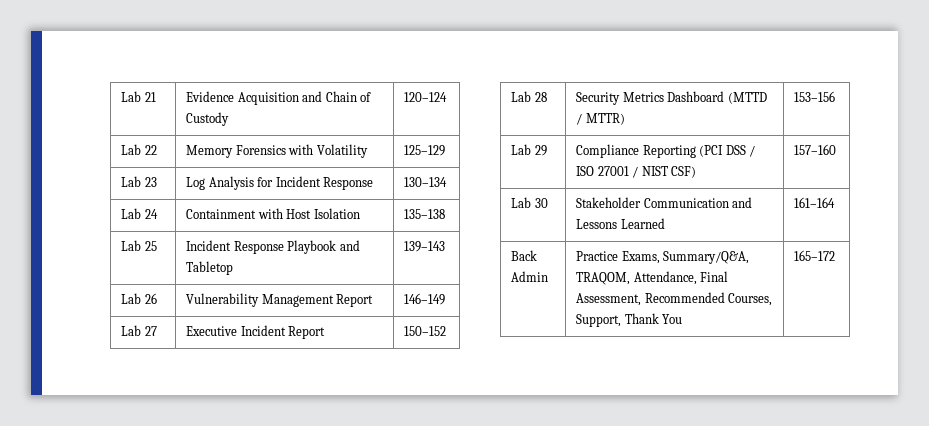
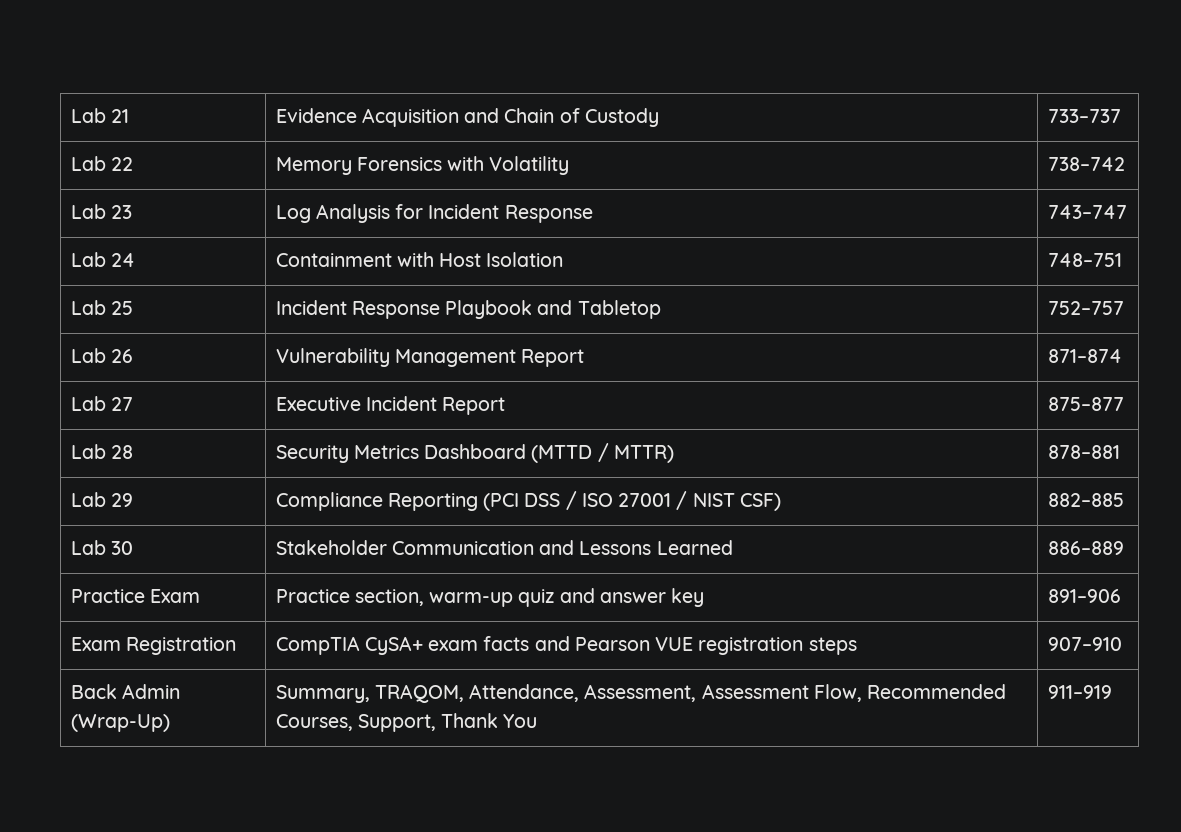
- Lab 21 | Evidence Acquisition and Chain of Custody | 120–124
+ Lab 21 | Evidence Acquisition and Chain of Custody | 733–737
- Lab 22 | Memory Forensics with Volatility | 125–129
+ Lab 22 | Memory Forensics with Volatility | 738–742
- Lab 23 | Log Analysis for Incident Response | 130–134
+ Lab 23 | Log Analysis for Incident Response | 743–747
- Lab 24 | Containment with Host Isolation | 135–138
+ Lab 24 | Containment with Host Isolation | 748–751
- Lab 25 | Incident Response Playbook and Tabletop | 139–143
+ Lab 25 | Incident Response Playbook and Tabletop | 752–757
- Lab 26 | Vulnerability Management Report | 146–149
+ Lab 26 | Vulnerability Management Report | 871–874
- Lab 27 | Executive Incident Report | 150–152
+ Lab 27 | Executive Incident Report | 875–877
- Lab 28 | Security Metrics Dashboard (MTTD / MTTR) | 153–156
+ Lab 28 | Security Metrics Dashboard (MTTD / MTTR) | 878–881
- Lab 29 | Compliance Reporting (PCI DSS / ISO 27001 / NIST CSF) | 157–160
+ Lab 29 | Compliance Reporting (PCI DSS / ISO 27001 / NIST CSF) | 882–885
- Lab 30 | Stakeholder Communication and Lessons Learned | 161–164
- Back Admin | Practice Exams, Summary/Q&A, TRAQOM, Attendance, Final Assessment, Recommended Courses, Support, Thank You | 165–172
+ Lab 30 | Stakeholder Communication and Lessons Learned | 886–889
+ Practice Exam | Practice section, warm-up quiz and answer key | 891–906
+ Exam Registration | CompTIA CySA+ exam facts and Pearson VUE registration steps | 907–910
+ Back Admin (Wrap-Up) | Summary, TRAQOM, Attendance, Assessment, Assessment Flow, Recommended Courses, Support, Thank You | 911–919

